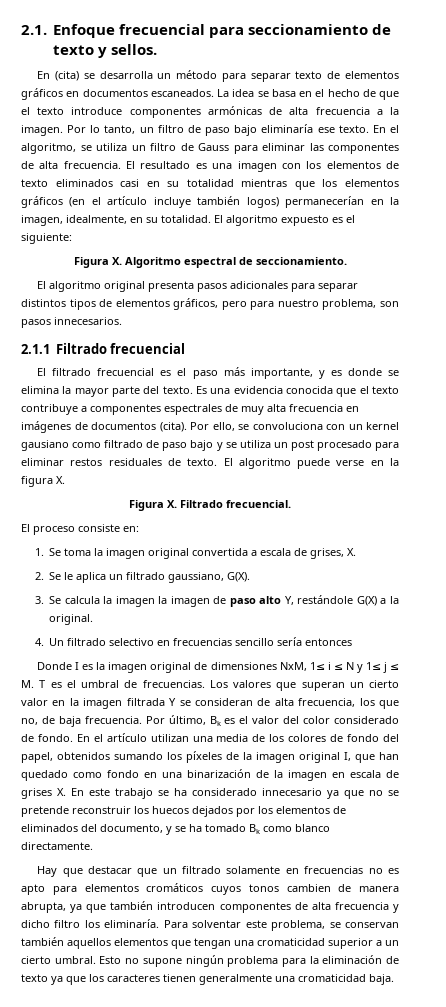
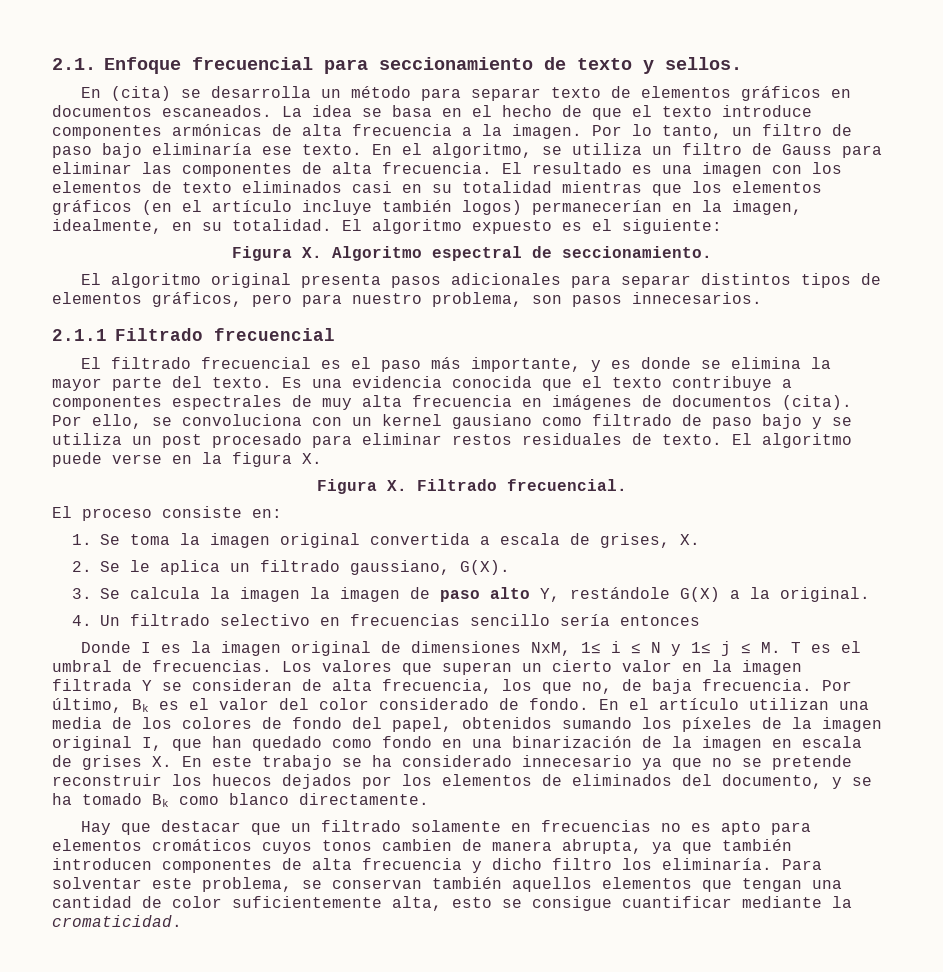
- Para solventar este problema, se conservan también aquellos elementos que tengan una cromaticidad superior a un cierto umbral. Esto no supone ningún problema para la eliminación de texto ya que los caracteres tienen generalmente una cromaticidad baja.
+ Para solventar este problema, se conservan también aquellos elementos que tengan una cantidad de color suficientemente alta, esto se consigue cuantificar mediante la cromaticidad.

